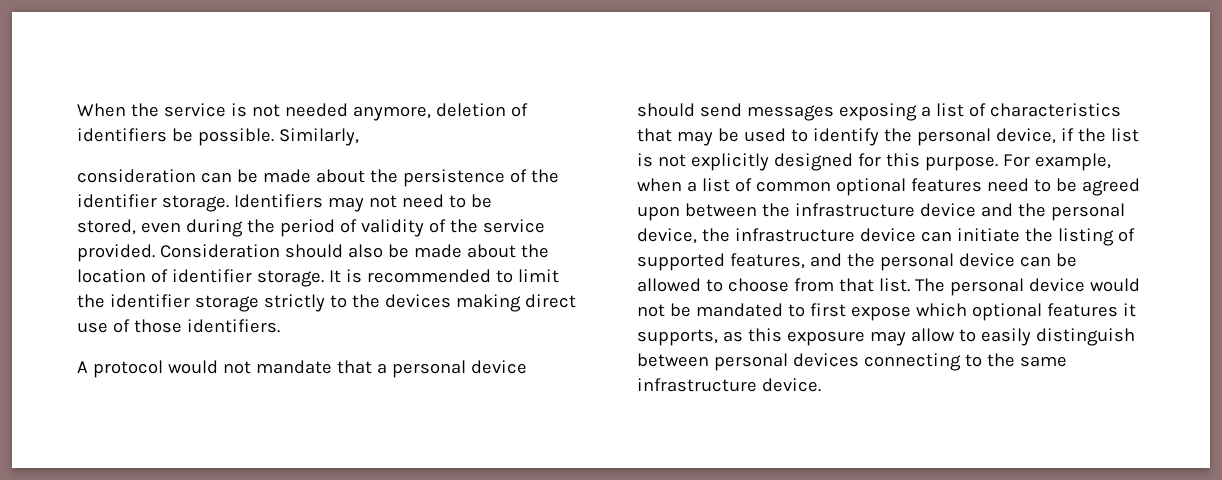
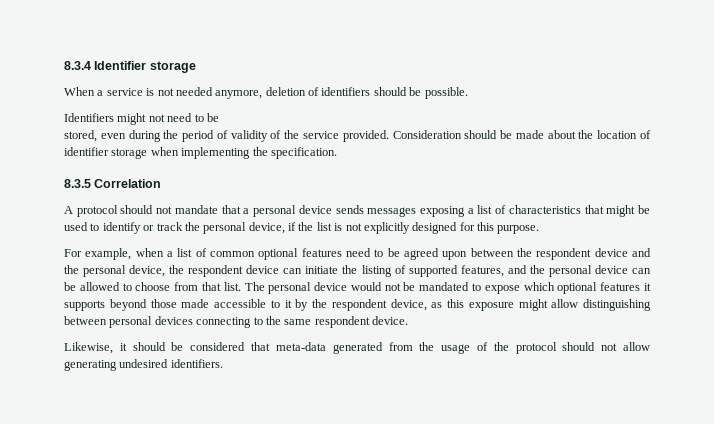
- When the service is not needed anymore, deletion of identifiers be possible. Similarly,
- consideration can be made about the persistence of the identifier storage. Identifiers may not need to be
+ 8.3.4 Identifier storage
+ When a service is not needed anymore, deletion of identifiers should be possible.
+ Identifiers might not need to be
- Consideration should also be made about the location of identifier storage. It is recommended to limit the identifier storage strictly to the devices making direct use of those identifiers.
+ Consideration should be made about the location of identifier storage when implementing the specification.
+ 8.3.5 Correlation
- A protocol would not mandate that a personal device should send messages exposing a list of characteristics that may be used to identify the personal device, if the list is not explicitly designed for this purpose. For example, when a list of common optional features need to be agreed upon between the infrastructure device and the personal device, the infrastructure device can initiate the listing of supported features, and the personal device can be allowed to choose from that list.
+ A protocol should not mandate that a personal device sends messages exposing a list of characteristics that might be used to identify or track the personal device, if the list is not explicitly designed for this purpose.
+ For example, when a list of common optional features need to be agreed upon between the respondent device and the personal device, the respondent device can initiate the listing of supported features, and the personal device can be allowed to choose from that list.
- The personal device would not be mandated to first expose which optional features it supports, as this exposure may allow to easily distinguish between personal devices connecting to the same infrastructure device.
+ The personal device would not be mandated to expose which optional features it supports beyond those made accessible to it by the respondent device, as this exposure might allow distinguishing between personal devices connecting to the same respondent device.
+ Likewise, it should be considered that meta-data generated from the usage of the protocol should not allow generating undesired identifiers.

